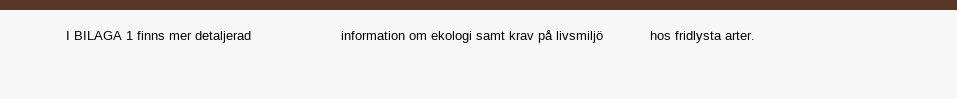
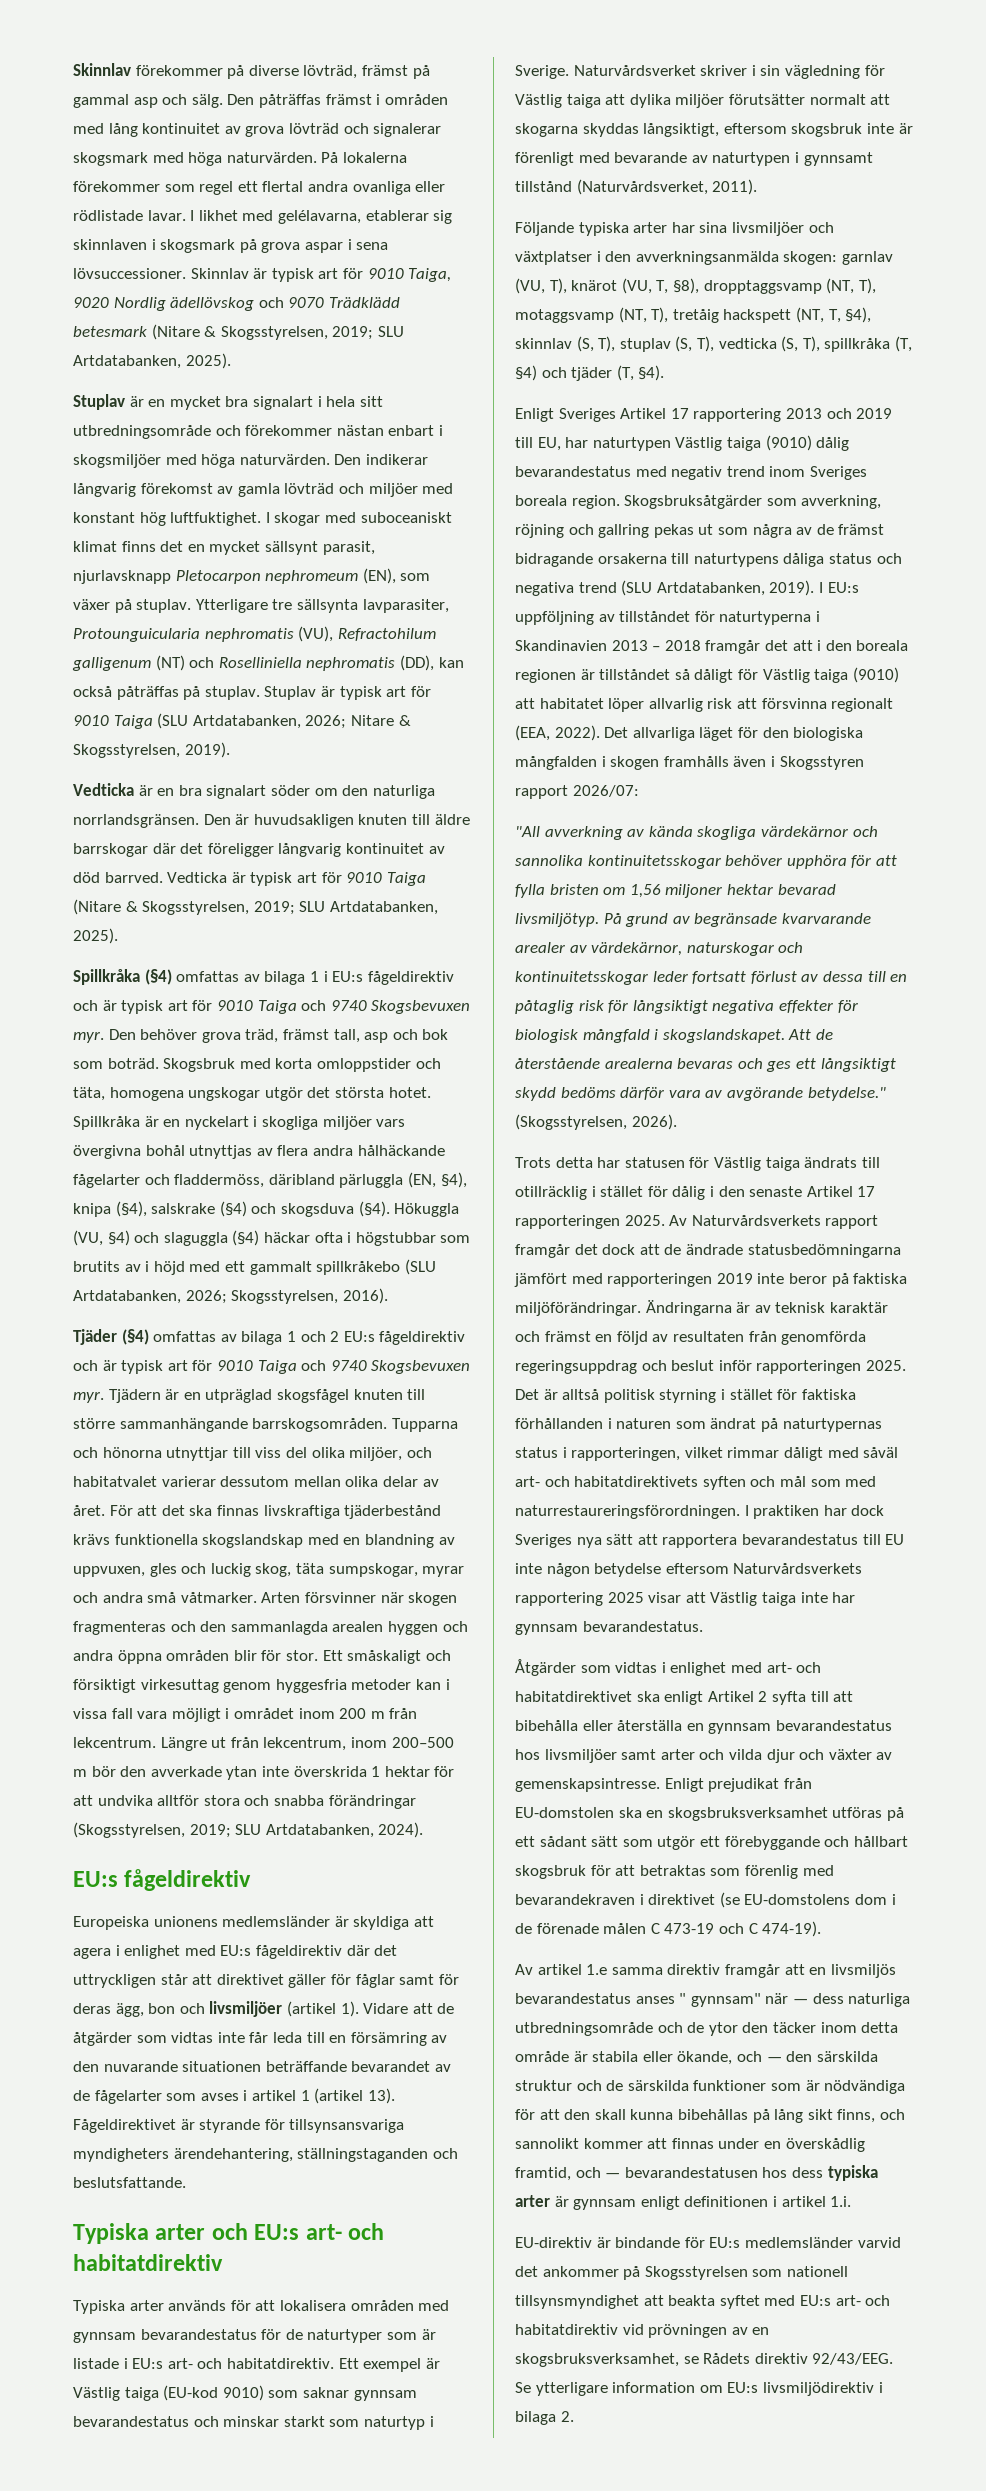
- I BILAGA 1 finns mer detaljerad information om ekologi samt krav på livsmiljö hos fridlysta arter.
+ Skinnlav förekommer på diverse lövträd, främst på gammal asp och sälg. Den påträffas främst i områden med lång kontinuitet av grova lövträd och signalerar skogsmark med höga naturvärden. På lokalerna förekommer som regel ett flertal andra ovanliga eller rödlistade lavar. I likhet med gelélavarna, etablerar sig skinnlaven i skogsmark på grova aspar i sena lövsuccessioner. Skinnlav är typisk art för 9010 Taiga, 9020 Nordlig ädellövskog och 9070 Trädklädd betesmark (Nitare & Skogsstyrelsen, 2019; SLU Artdatabanken, 2025).
+ Stuplav är en mycket bra signalart i hela sitt utbredningsområde och förekommer nästan enbart i skogsmiljöer med höga naturvärden. Den indikerar långvarig förekomst av gamla lövträd och miljöer med konstant hög luftfuktighet. I skogar med suboceaniskt klimat finns det en mycket sällsynt parasit, njurlavsknapp Pletocarpon nephromeum (EN), som växer på stuplav. Ytterligare tre sällsynta lavparasiter, Protounguicularia nephromatis (VU), Refractohilum galligenum (NT) och Roselliniella nephromatis (DD), kan också påträffas på stuplav. Stuplav är typisk art för 9010 Taiga (SLU Artdatabanken, 2026; Nitare & Skogsstyrelsen, 2019).
+ Vedticka är en bra signalart söder om den naturliga norrlandsgränsen. Den är huvudsakligen knuten till äldre barrskogar där det föreligger långvarig kontinuitet av död barrved. Vedticka är typisk art för 9010 Taiga (Nitare & Skogsstyrelsen, 2019; SLU Artdatabanken, 2025).
+ Spillkråka (§4) omfattas av bilaga 1 i EU:s fågeldirektiv och är typisk art för 9010 Taiga och 9740 Skogsbevuxen myr. Den behöver grova träd, främst tall, asp och bok som boträd. Skogsbruk med korta omloppstider och täta, homogena ungskogar utgör det största hotet. Spillkråka är en nyckelart i skogliga miljöer vars övergivna bohål utnyttjas av flera andra hålhäckande fågelarter och fladdermöss, däribland pärluggla (EN, §4), knipa (§4), salskrake (§4) och skogsduva (§4). Hökuggla (VU, §4) och slaguggla (§4) häckar ofta i högstubbar som brutits av i höjd med ett gammalt spillkråkebo (SLU Artdatabanken, 2026; Skogsstyrelsen, 2016).
+ Tjäder (§4) omfattas av bilaga 1 och 2 EU:s fågeldirektiv och är typisk art för 9010 Taiga och 9740 Skogsbevuxen myr. Tjädern är en utpräglad skogsfågel knuten till större sammanhängande barrskogsområden. Tupparna och hönorna utnyttjar till viss del olika miljöer, och habitatvalet varierar dessutom mellan olika delar av året. För att det ska finnas livskraftiga tjäderbestånd krävs funktionella skogslandskap med en blandning av uppvuxen, gles och luckig skog, täta sumpskogar, myrar och andra små våtmarker. Arten försvinner när skogen fragmenteras och den sammanlagda arealen hyggen och andra öppna områden blir för stor. Ett småskaligt och försiktigt virkesuttag genom hyggesfria metoder kan i vissa fall vara möjligt i området inom 200 m från lekcentrum. Längre ut från lekcentrum, inom 200–500 m bör den avverkade ytan inte överskrida 1 hektar för att undvika alltför stora och snabba förändringar (Skogsstyrelsen, 2019; SLU Artdatabanken, 2024).
+ EU:s fågeldirektiv
+ Europeiska unionens medlemsländer är skyldiga att agera i enlighet med EU:s fågeldirektiv där det uttryckligen står att direktivet gäller för fåglar samt för deras ägg, bon och livsmiljöer (artikel 1). Vidare att de åtgärder som vidtas inte får leda till en försämring av den nuvarande situationen beträffande bevarandet av de fågelarter som avses i artikel 1 (artikel 13). Fågeldirektivet är styrande för tillsynsansvariga myndigheters ärendehantering, ställningstaganden och beslutsfattande.
+ Typiska arter och EU:s art- och habitatdirektiv
+ Typiska arter används för att lokalisera områden med gynnsam bevarandestatus för de naturtyper som är listade i EU:s art- och habitatdirektiv. Ett exempel är Västlig taiga (EU-kod 9010) som saknar gynnsam bevarandestatus och minskar starkt som naturtyp i Sverige. Naturvårdsverket skriver i sin vägledning för Västlig taiga att dylika miljöer förutsätter normalt att skogarna skyddas långsiktigt, eftersom skogsbruk inte är förenligt med bevarande av naturtypen i gynnsamt tillstånd (Naturvårdsverket, 2011).
+ Följande typiska arter har sina livsmiljöer och växtplatser i den avverkningsanmälda skogen: garnlav (VU, T), knärot (VU, T, §8), dropptaggsvamp (NT, T), motaggsvamp (NT, T), tretåig hackspett (NT, T, §4), skinnlav (S, T), stuplav (S, T), vedticka (S, T), spillkråka (T, §4) och tjäder (T, §4).
+ Enligt Sveriges Artikel 17 rapportering 2013 och 2019 till EU, har naturtypen Västlig taiga (9010) dålig bevarandestatus med negativ trend inom Sveriges boreala region. Skogsbruksåtgärder som avverkning, röjning och gallring pekas ut som några av de främst bidragande orsakerna till naturtypens dåliga status och negativa trend (SLU Artdatabanken, 2019). I EU:s uppföljning av tillståndet för naturtyperna i Skandinavien 2013 – 2018 framgår det att i den boreala regionen är tillståndet så dåligt för Västlig taiga (9010) att habitatet löper allvarlig risk att försvinna regionalt (EEA, 2022). Det allvarliga läget för den biologiska mångfalden i skogen framhålls även i Skogsstyren rapport 2026/07:
+ "All avverkning av kända skogliga värdekärnor och sannolika kontinuitetsskogar behöver upphöra för att fylla bristen om 1,56 miljoner hektar bevarad livsmiljötyp. På grund av begränsade kvarvarande arealer av värdekärnor, naturskogar och kontinuitetsskogar leder fortsatt förlust av dessa till en påtaglig risk för långsiktigt negativa effekter för biologisk mångfald i skogslandskapet. Att de återstående arealerna bevaras och ges ett långsiktigt skydd bedöms därför vara av avgörande betydelse." (Skogsstyrelsen, 2026).
+ Trots detta har statusen för Västlig taiga ändrats till otillräcklig i stället för dålig i den senaste Artikel 17 rapporteringen 2025. Av Naturvårdsverkets rapport framgår det dock att de ändrade statusbedömningarna jämfört med rapporteringen 2019 inte beror på faktiska miljöförändringar. Ändringarna är av teknisk karaktär och främst en följd av resultaten från genomförda regeringsuppdrag och beslut inför rapporteringen 2025. Det är alltså politisk styrning i stället för faktiska förhållanden i naturen som ändrat på naturtypernas status i rapporteringen, vilket rimmar dåligt med såväl art- och habitatdirektivets syften och mål som med naturrestaureringsförordningen. I praktiken har dock Sveriges nya sätt att rapportera bevarandestatus till EU inte någon betydelse eftersom Naturvårdsverkets rapportering 2025 visar att Västlig taiga inte har gynnsam bevarandestatus.
+ Åtgärder som vidtas i enlighet med art- och habitatdirektivet ska enligt Artikel 2 syfta till att bibehålla eller återställa en gynnsam bevarandestatus hos livsmiljöer samt arter och vilda djur och växter av gemenskapsintresse. Enligt prejudikat från EU-domstolen ska en skogsbruksverksamhet utföras på ett sådant sätt som utgör ett förebyggande och hållbart skogsbruk för att betraktas som förenlig med bevarandekraven i direktivet (se EU-domstolens dom i de förenade målen C 473-19 och C 474-19).
+ Av artikel 1.e samma direktiv framgår att en livsmiljös bevarandestatus anses " gynnsam" när — dess naturliga utbredningsområde och de ytor den täcker inom detta område är stabila eller ökande, och — den särskilda struktur och de särskilda funktioner som är nödvändiga för att den skall kunna bibehållas på lång sikt finns, och sannolikt kommer att finnas under en överskådlig framtid, och — bevarandestatusen hos dess typiska arter är gynnsam enligt definitionen i artikel 1.i.
+ EU-direktiv är bindande för EU:s medlemsländer varvid det ankommer på Skogsstyrelsen som nationell tillsynsmyndighet att beakta syftet med EU:s art- och habitatdirektiv vid prövningen av en skogsbruksverksamhet, se Rådets direktiv 92/43/EEG. Se ytterligare information om EU:s livsmiljödirektiv i bilaga 2.

